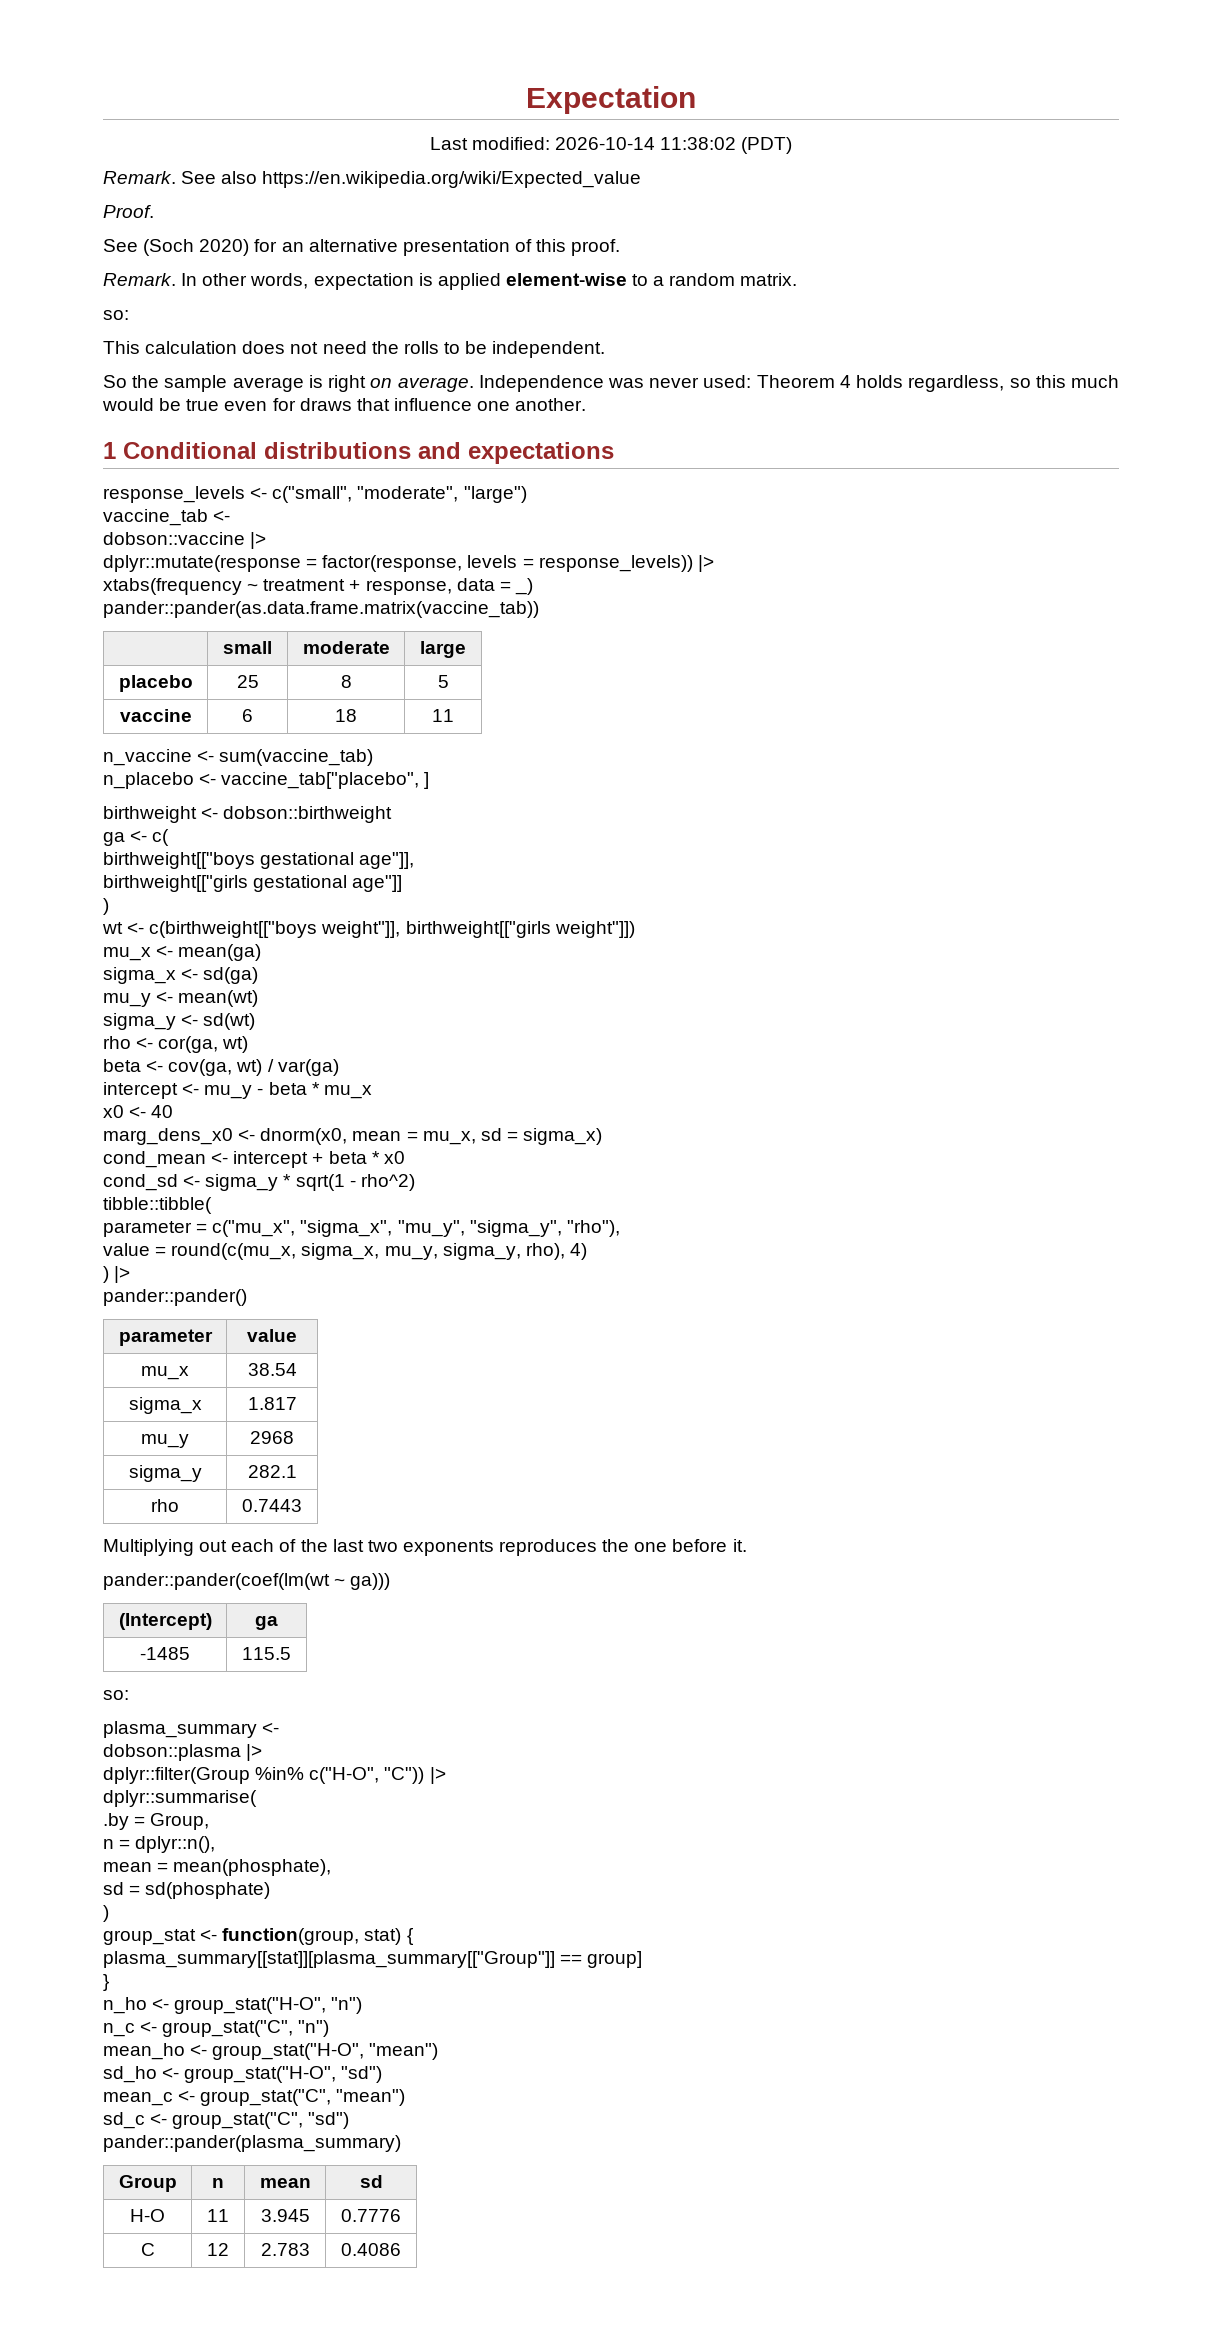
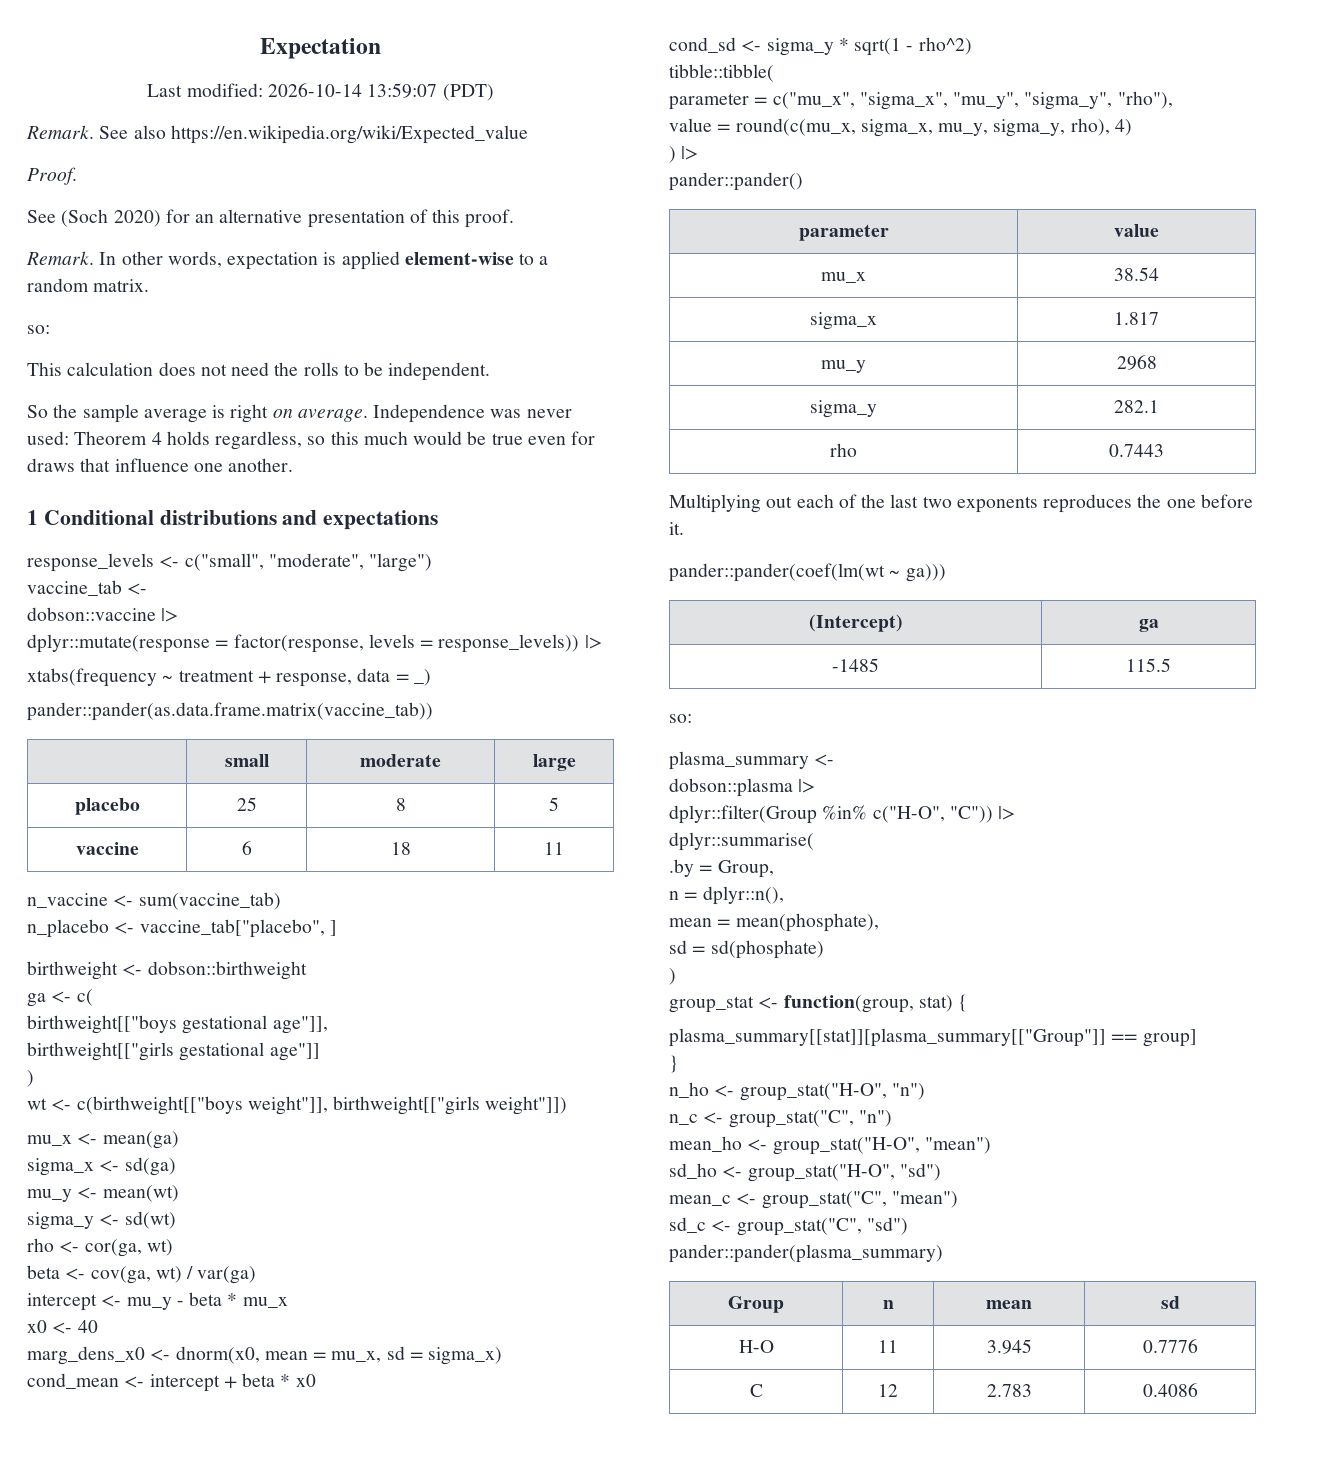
- Last modified: 2026-10-14 11:38:02 (PDT)
+ Last modified: 2026-10-14 13:59:07 (PDT)

